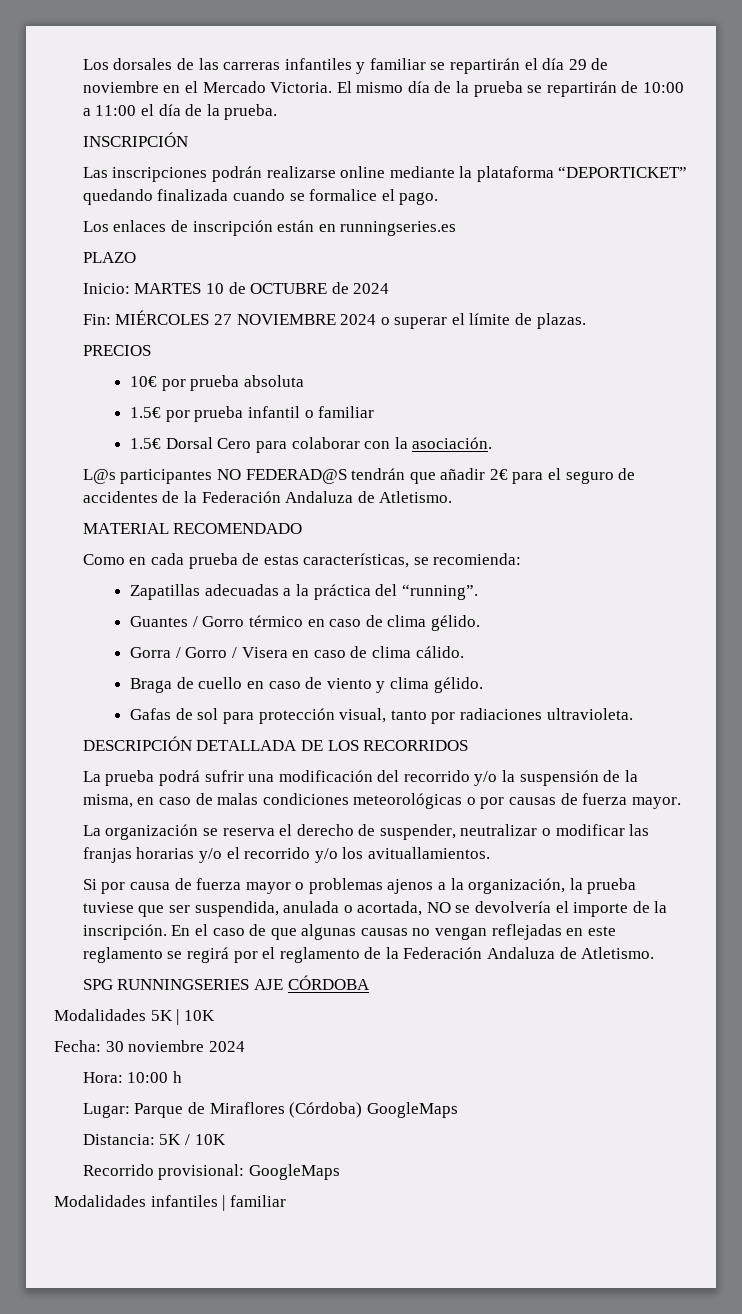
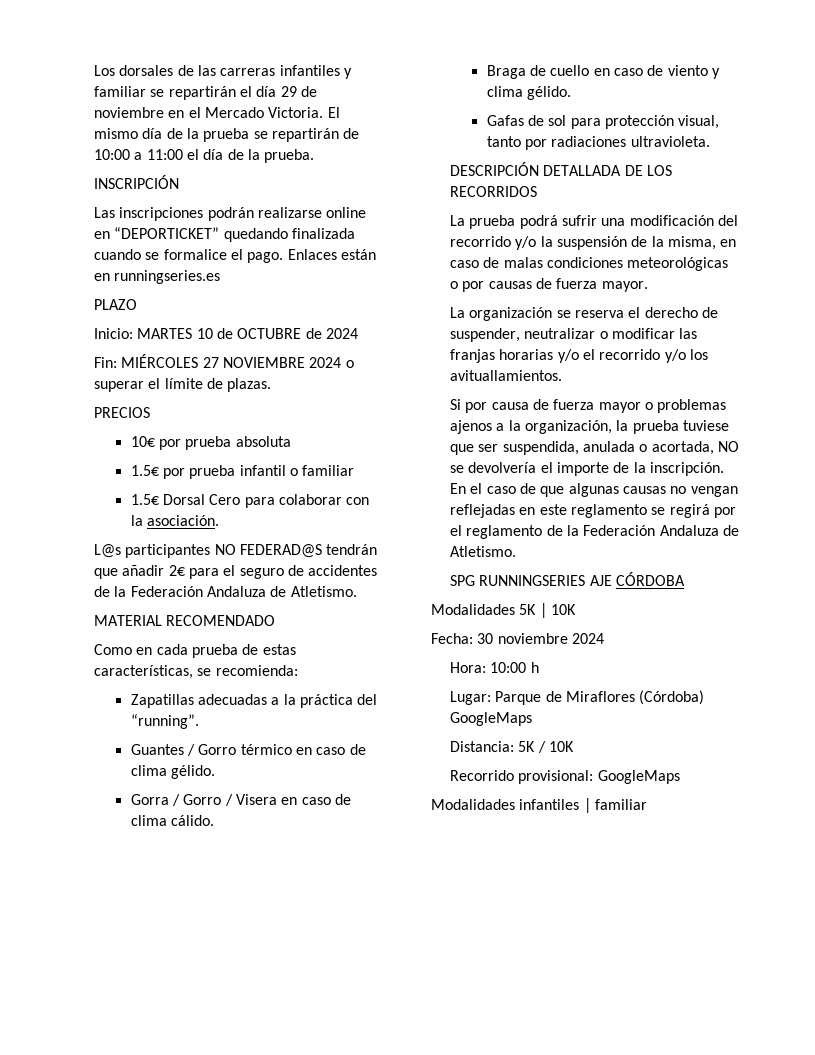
- Las inscripciones podrán realizarse online mediante la plataforma “DEPORTICKET” quedando finalizada cuando se formalice el pago.
- Los enlaces de inscripción están en runningseries.es
+ Las inscripciones podrán realizarse online en “DEPORTICKET” quedando finalizada cuando se formalice el pago. Enlaces están en runningseries.es

